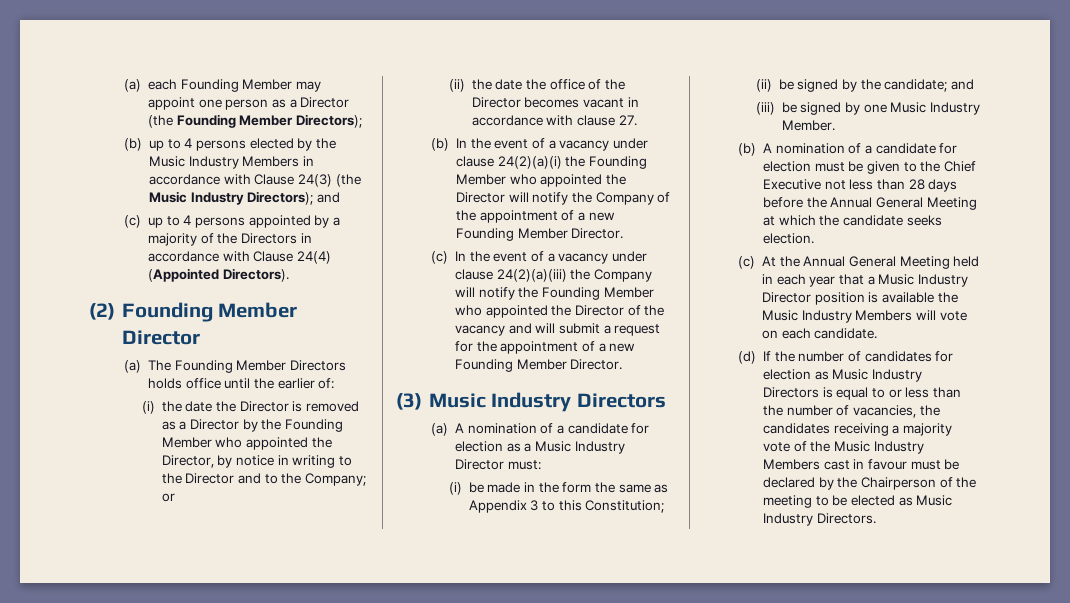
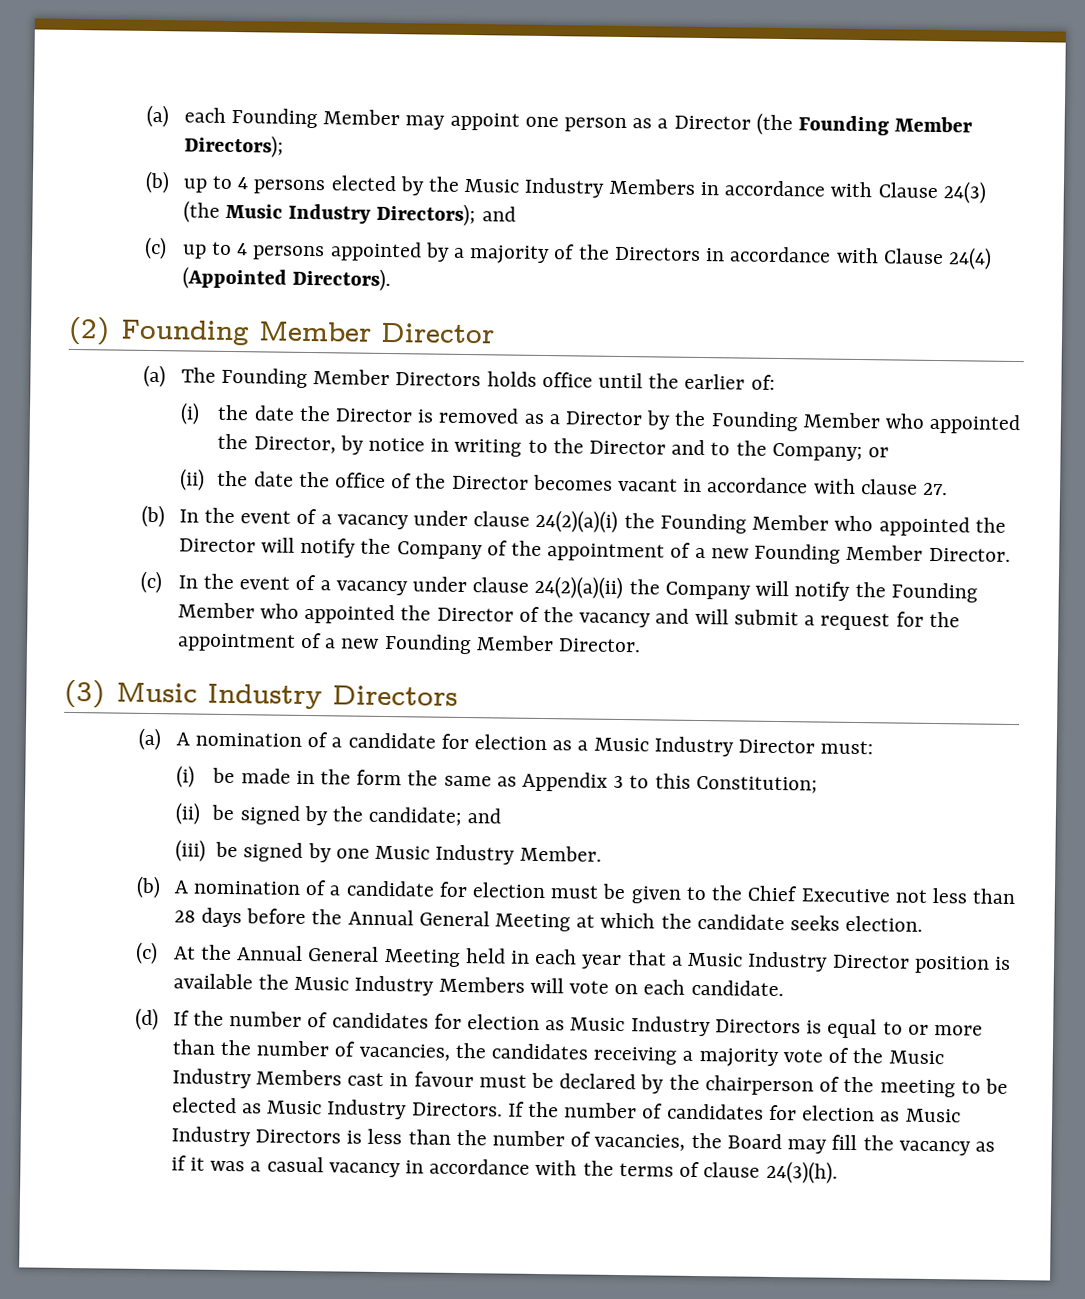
- (c) In the event of a vacancy under clause 24(2)(a)(iii) the Company will notify the Founding Member who appointed the Director of the vacancy and will submit a request for the appointment of a new Founding Member Director.
+ (c) In the event of a vacancy under clause 24(2)(a)(ii) the Company will notify the Founding Member who appointed the Director of the vacancy and will submit a request for the appointment of a new Founding Member Director.
- (d) If the number of candidates for election as Music Industry Directors is equal to or less than the number of vacancies, the candidates receiving a majority vote of the Music Industry Members cast in favour must be declared by the Chairperson of the meeting to be elected as Music Industry Directors.
+ (d) If the number of candidates for election as Music Industry Directors is equal to or more than the number of vacancies, the candidates receiving a majority vote of the Music Industry Members cast in favour must be declared by the chairperson of the meeting to be elected as Music Industry Directors.
+ If the number of candidates for election as Music Industry Directors is less than the number of vacancies, the Board may fill the vacancy as if it was a casual vacancy in accordance with the terms of clause 24(3)(h).

